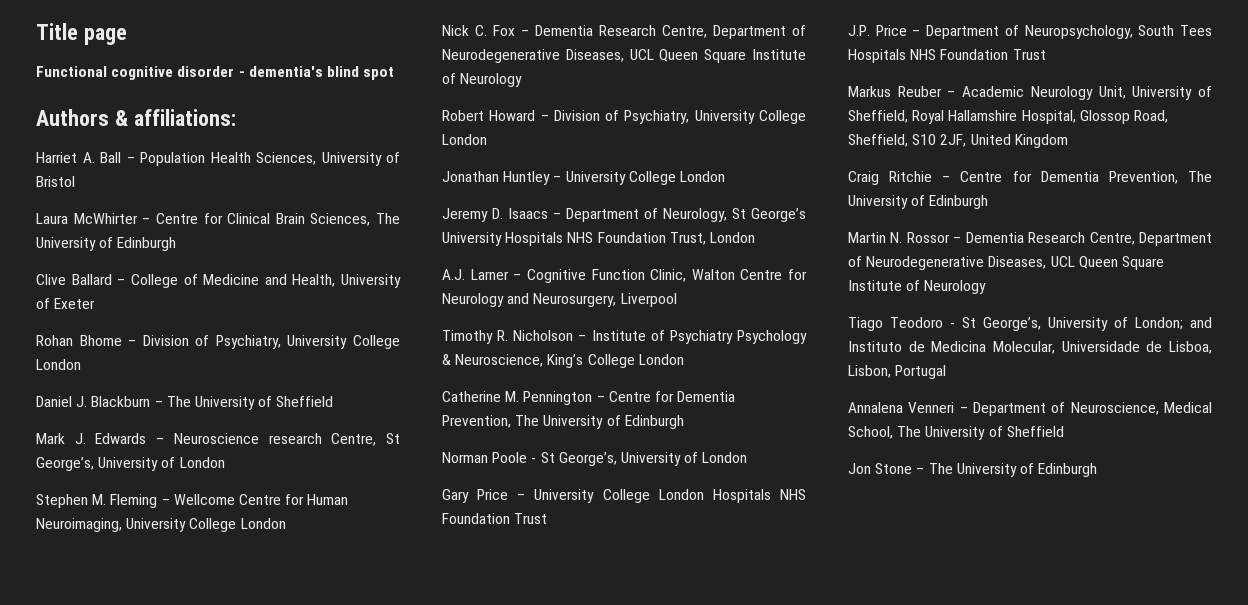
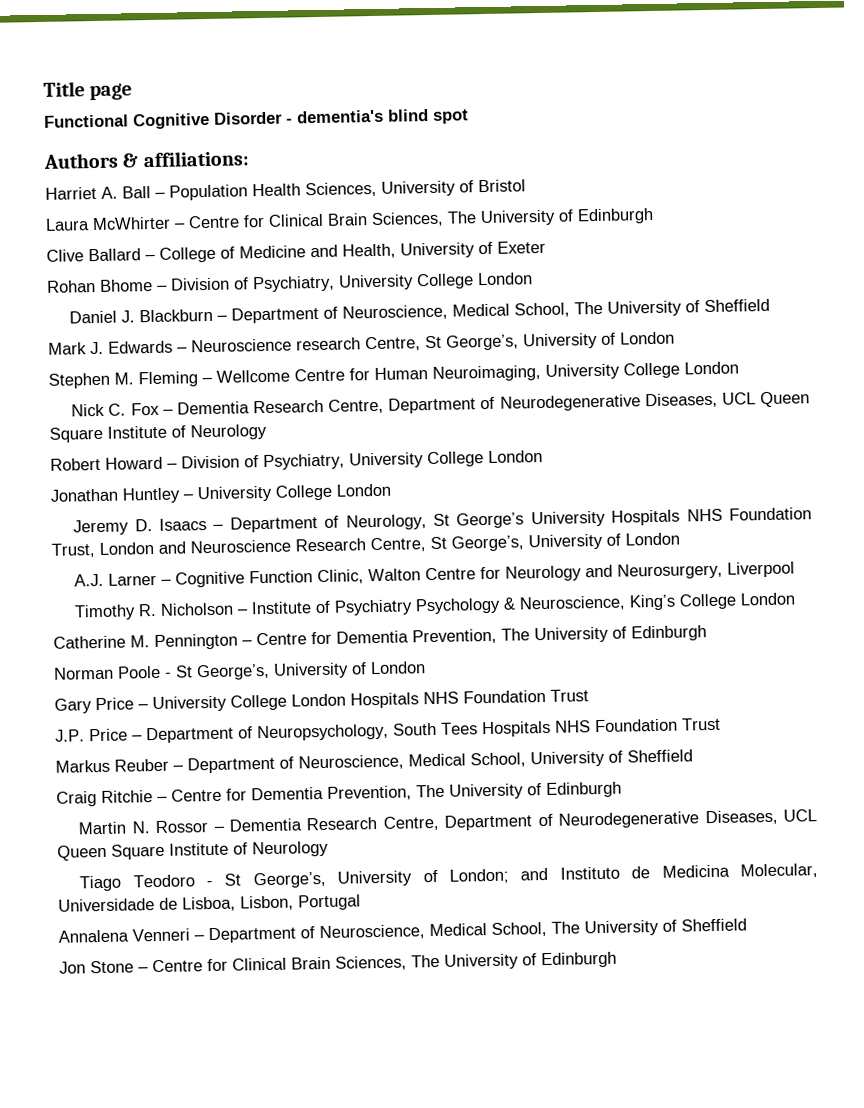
- Functional cognitive disorder - dementia's blind spot
+ Functional Cognitive Disorder - dementia's blind spot
- Daniel J. Blackburn – The University of Sheffield
+ Daniel J. Blackburn – Department of Neuroscience, Medical School, The University of Sheffield
- Jeremy D. Isaacs – Department of Neurology, St George’s University Hospitals NHS Foundation Trust, London
+ Jeremy D. Isaacs – Department of Neurology, St George’s University Hospitals NHS Foundation Trust, London and Neuroscience Research Centre, St George’s, University of London
- Markus Reuber – Academic Neurology Unit, University of Sheffield, Royal Hallamshire Hospital, Glossop Road, Sheffield, S10 2JF, United Kingdom
+ Markus Reuber – Department of Neuroscience, Medical School, University of Sheffield
- Jon Stone – The University of Edinburgh
+ Jon Stone – Centre for Clinical Brain Sciences, The University of Edinburgh

